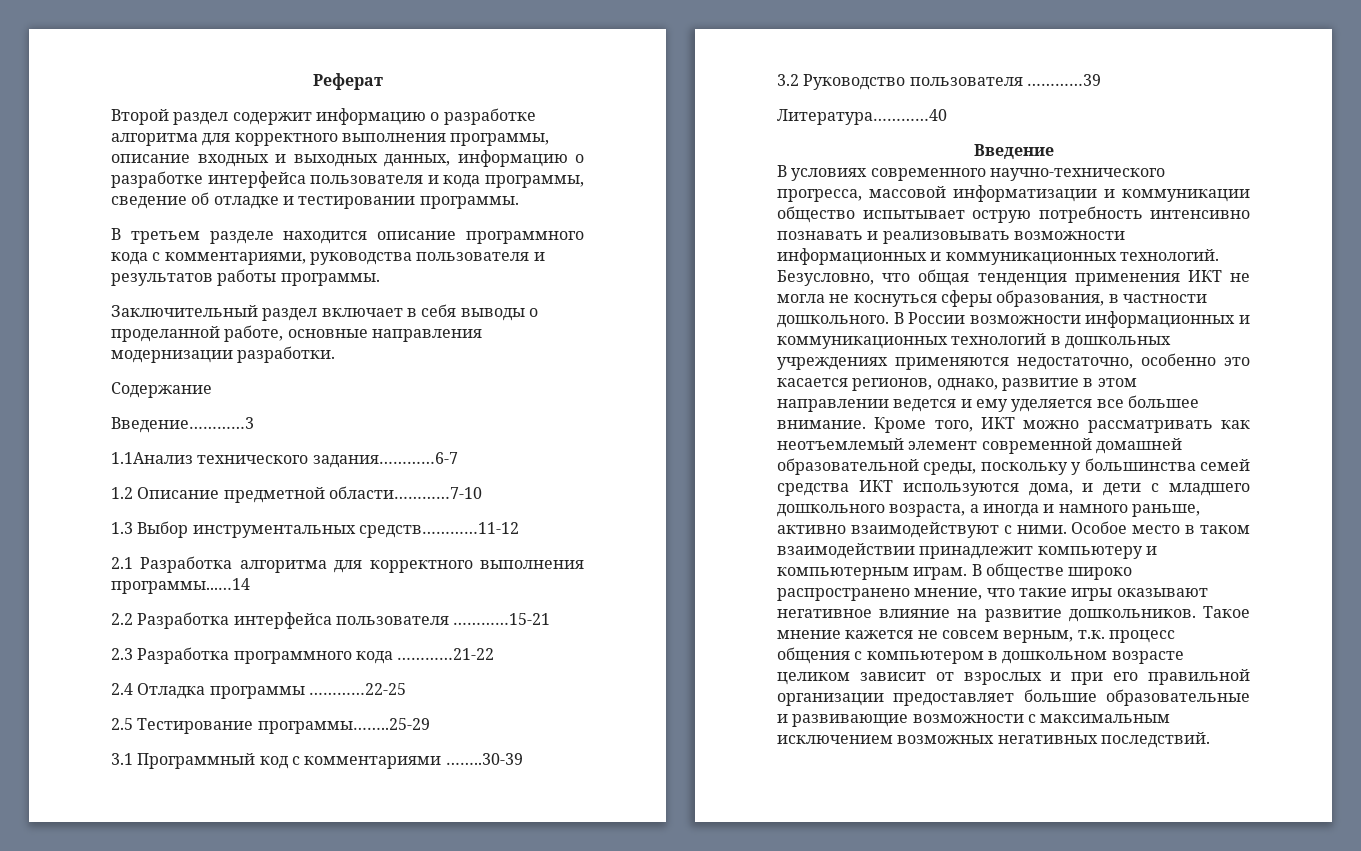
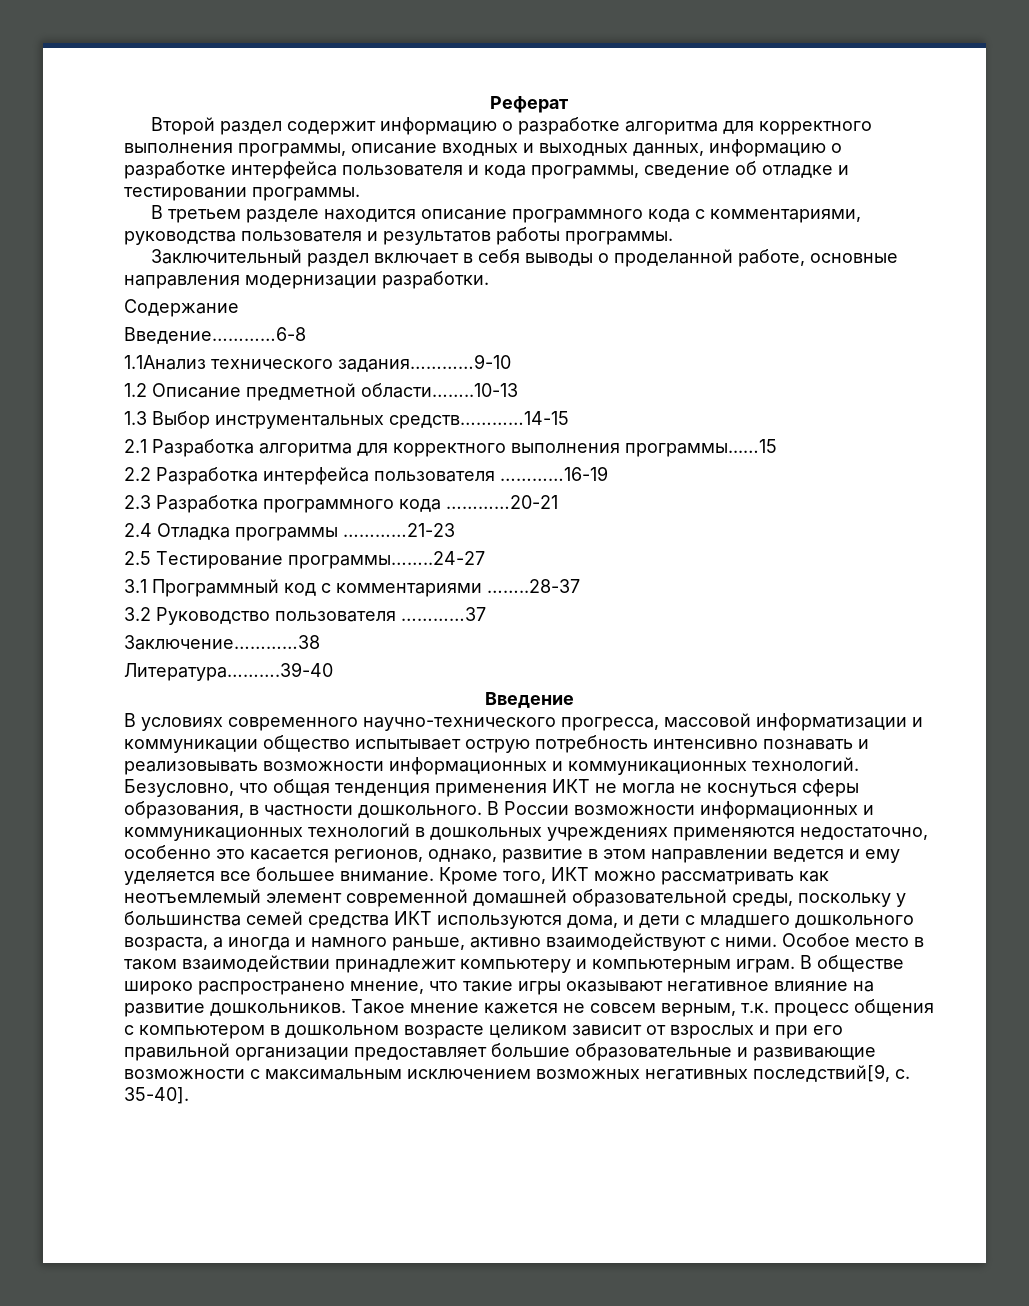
- Введение…………3
+ Введение…………6-8
- 1.1Анализ технического задания…………6-7
+ 1.1Анализ технического задания…………9-10
- 1.2 Описание предметной области…………7-10
+ 1.2 Описание предметной области……..10-13
- 1.3 Выбор инструментальных средств…………11-12
+ 1.3 Выбор инструментальных средств…………14-15
- 2.1 Разработка алгоритма для корректного выполнения программы...…14
+ 2.1 Разработка алгоритма для корректного выполнения программы...…15
- 2.2 Разработка интерфейса пользователя …………15-21
+ 2.2 Разработка интерфейса пользователя …………16-19
- 2.3 Разработка программного кода …………21-22
+ 2.3 Разработка программного кода …………20-21
- 2.4 Отладка программы …………22-25
+ 2.4 Отладка программы …………21-23
- 2.5 Тестирование программы……..25-29
+ 2.5 Тестирование программы……..24-27
- 3.1 Программный код с комментариями ……..30-39
+ 3.1 Программный код с комментариями ……..28-37
- 3.2 Руководство пользователя …………39
- Литература…………40
+ 3.2 Руководство пользователя …………37
+ Заключение…………38
+ Литература……….39-40
- Такое мнение кажется не совсем верным, т.к. процесс общения с компьютером в дошкольном возрасте целиком зависит от взрослых и при его правильной организации предоставляет большие образовательные и развивающие возможности с максимальным исключением возможных негативных последствий.
+ Такое мнение кажется не совсем верным, т.к. процесс общения с компьютером в дошкольном возрасте целиком зависит от взрослых и при его правильной организации предоставляет большие образовательные и развивающие возможности с максимальным исключением возможных негативных последствий[9, с. 35-40].

